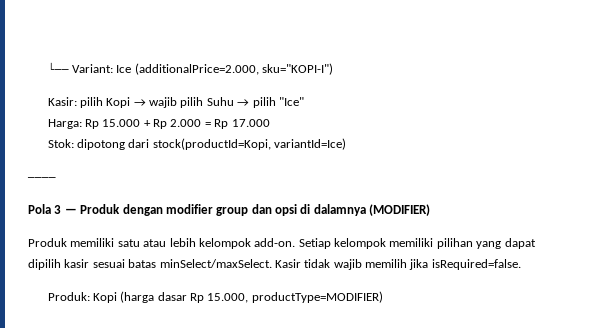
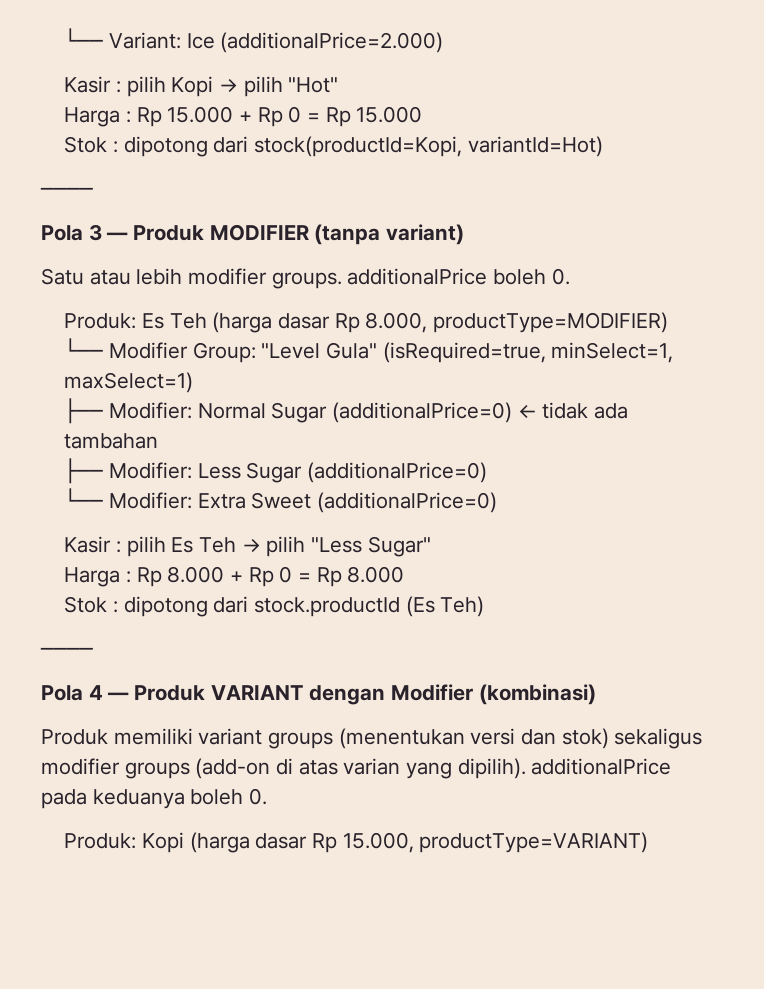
- └── Variant: Ice (additionalPrice=2.000, sku="KOPI-I")
- Kasir: pilih Kopi → wajib pilih Suhu → pilih "Ice"
- Harga: Rp 15.000 + Rp 2.000 = Rp 17.000
- Stok: dipotong dari stock(productId=Kopi, variantId=Ice)
+ └── Variant: Ice (additionalPrice=2.000)
+ Kasir : pilih Kopi → pilih "Hot"
+ Harga : Rp 15.000 + Rp 0 = Rp 15.000
+ Stok : dipotong dari stock(productId=Kopi, variantId=Hot)
- Pola 3 — Produk dengan modifier group dan opsi di dalamnya (MODIFIER)
- Produk memiliki satu atau lebih kelompok add-on. Setiap kelompok memiliki pilihan yang dapat dipilih kasir sesuai batas minSelect/maxSelect. Kasir tidak wajib memilih jika isRequired=false.
+ Pola 3 — Produk MODIFIER (tanpa variant)
+ Satu atau lebih modifier groups. additionalPrice boleh 0.
+ Produk: Es Teh (harga dasar Rp 8.000, productType=MODIFIER)
+ └── Modifier Group: "Level Gula" (isRequired=true, minSelect=1, maxSelect=1)
+ ├── Modifier: Normal Sugar (additionalPrice=0) ← tidak ada tambahan
+ ├── Modifier: Less Sugar (additionalPrice=0)
+ └── Modifier: Extra Sweet (additionalPrice=0)
+ Kasir : pilih Es Teh → pilih "Less Sugar"
+ Harga : Rp 8.000 + Rp 0 = Rp 8.000
+ Stok : dipotong dari stock.productId (Es Teh)
+ ────
+ Pola 4 — Produk VARIANT dengan Modifier (kombinasi)
+ Produk memiliki variant groups (menentukan versi dan stok) sekaligus modifier groups (add-on di atas varian yang dipilih). additionalPrice pada keduanya boleh 0.
- Produk: Kopi (harga dasar Rp 15.000, productType=MODIFIER)
+ Produk: Kopi (harga dasar Rp 15.000, productType=VARIANT)

